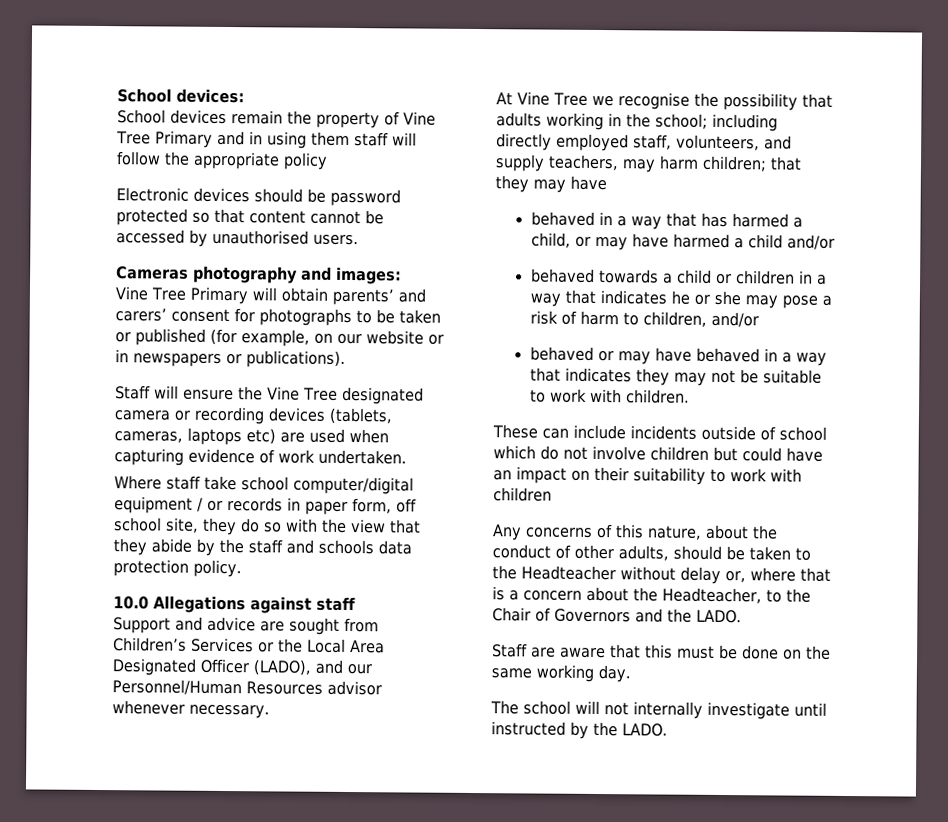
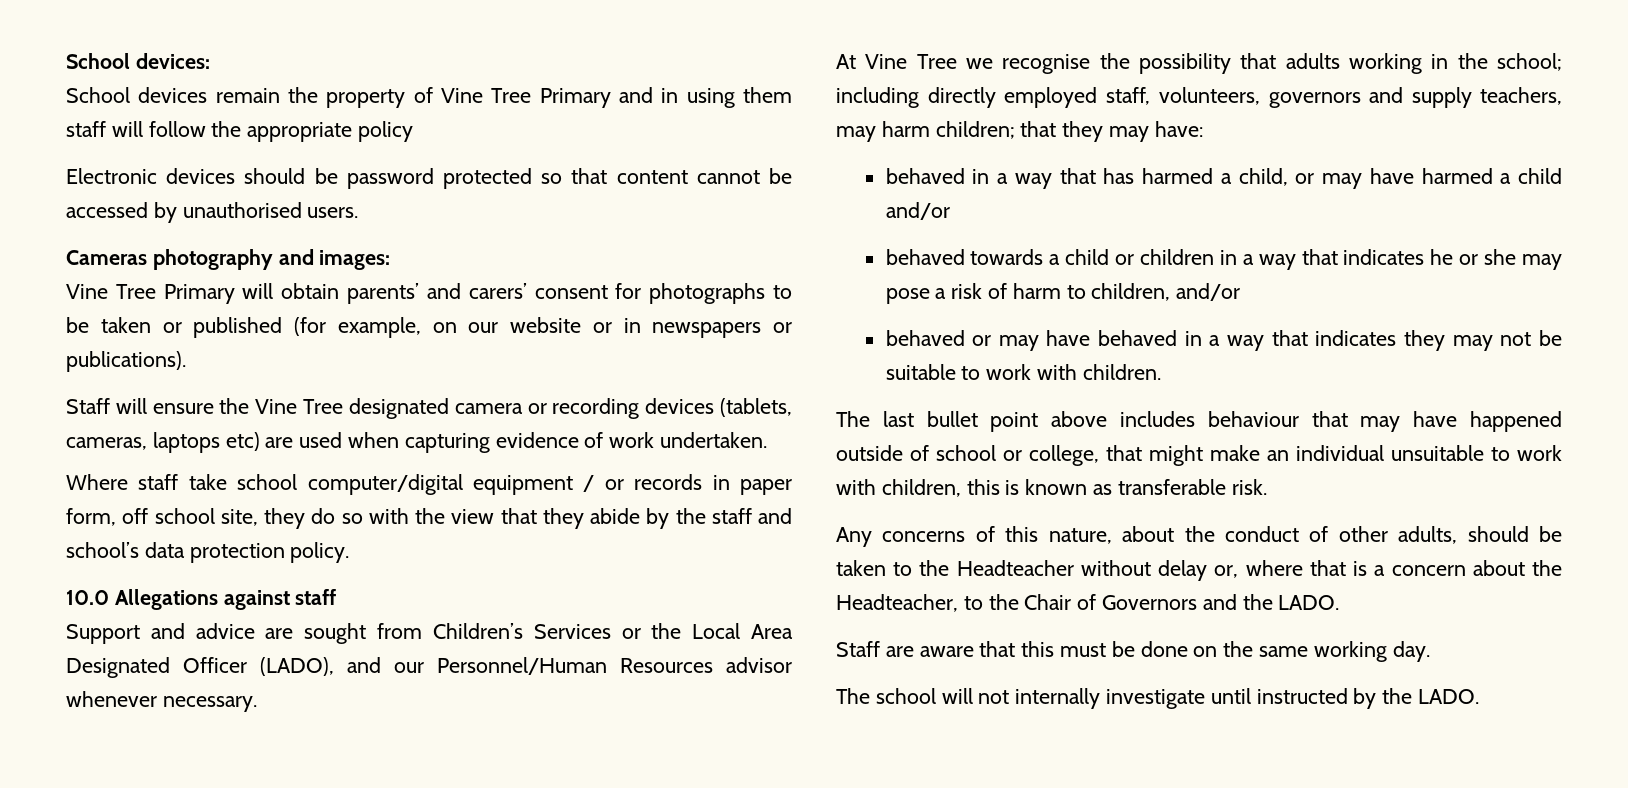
- Where staff take school computer/digital equipment / or records in paper form, off school site, they do so with the view that they abide by the staff and schools data protection policy.
+ Where staff take school computer/digital equipment / or records in paper form, off school site, they do so with the view that they abide by the staff and school’s data protection policy.
- At Vine Tree we recognise the possibility that adults working in the school; including directly employed staff, volunteers, and supply teachers, may harm children; that they may have
+ At Vine Tree we recognise the possibility that adults working in the school; including directly employed staff, volunteers, governors and supply teachers, may harm children; that they may have:
- These can include incidents outside of school which do not involve children but could have an impact on their suitability to work with children
+ The last bullet point above includes behaviour that may have happened outside of school or college, that might make an individual unsuitable to work with children, this is known as transferable risk.

